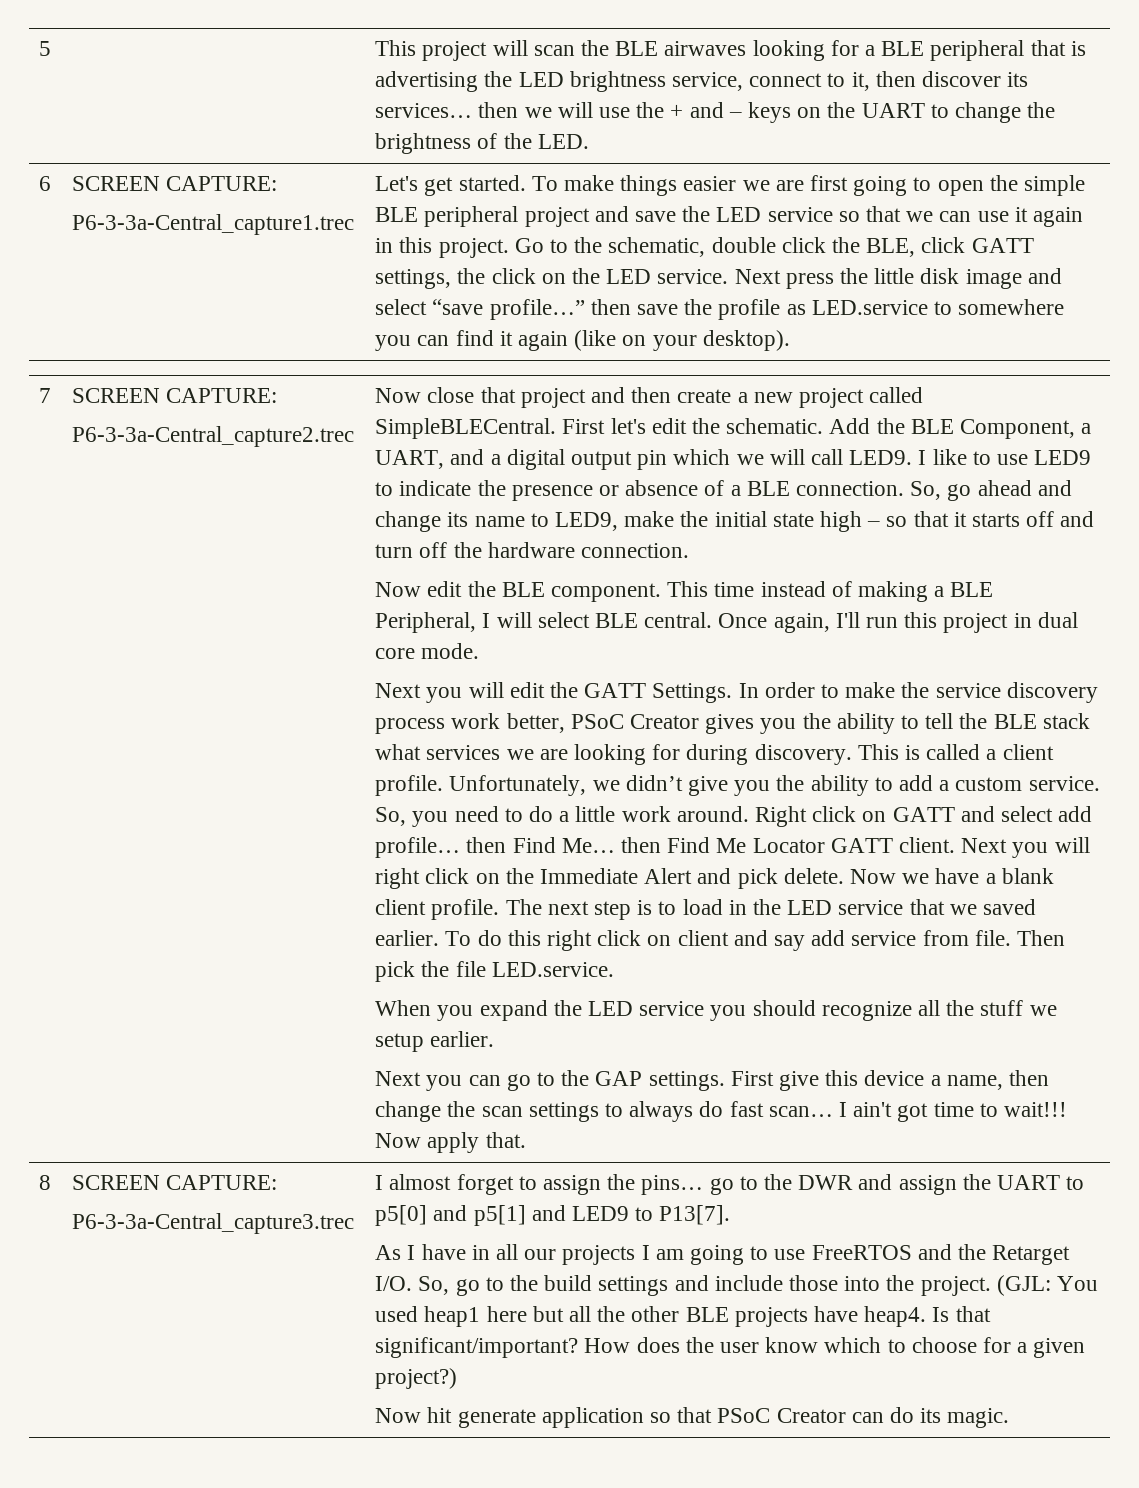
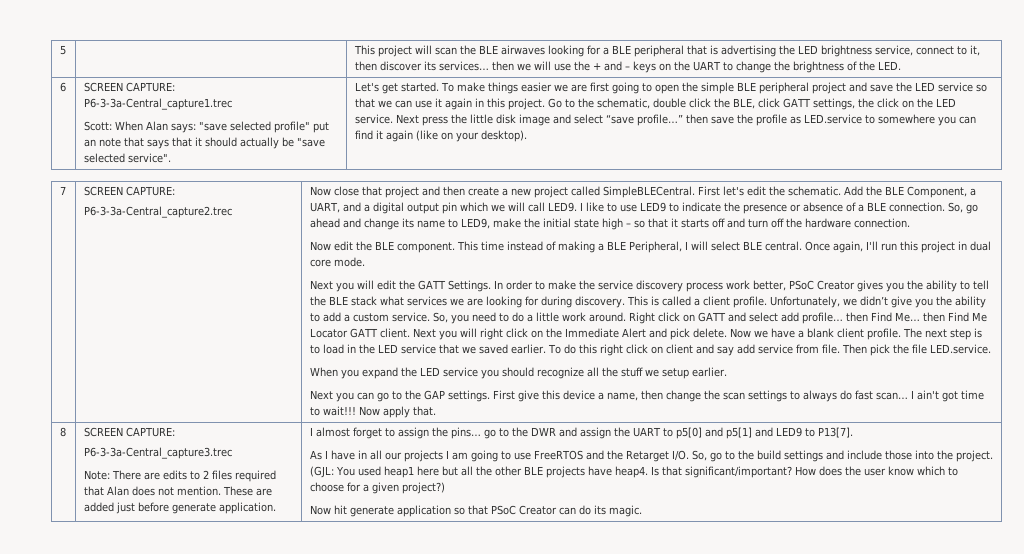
+ Scott: When Alan says: "save selected profile" put an note that says that it should actually be "save selected service".
+ Note: There are edits to 2 files required that Alan does not mention. These are added just before generate application.

